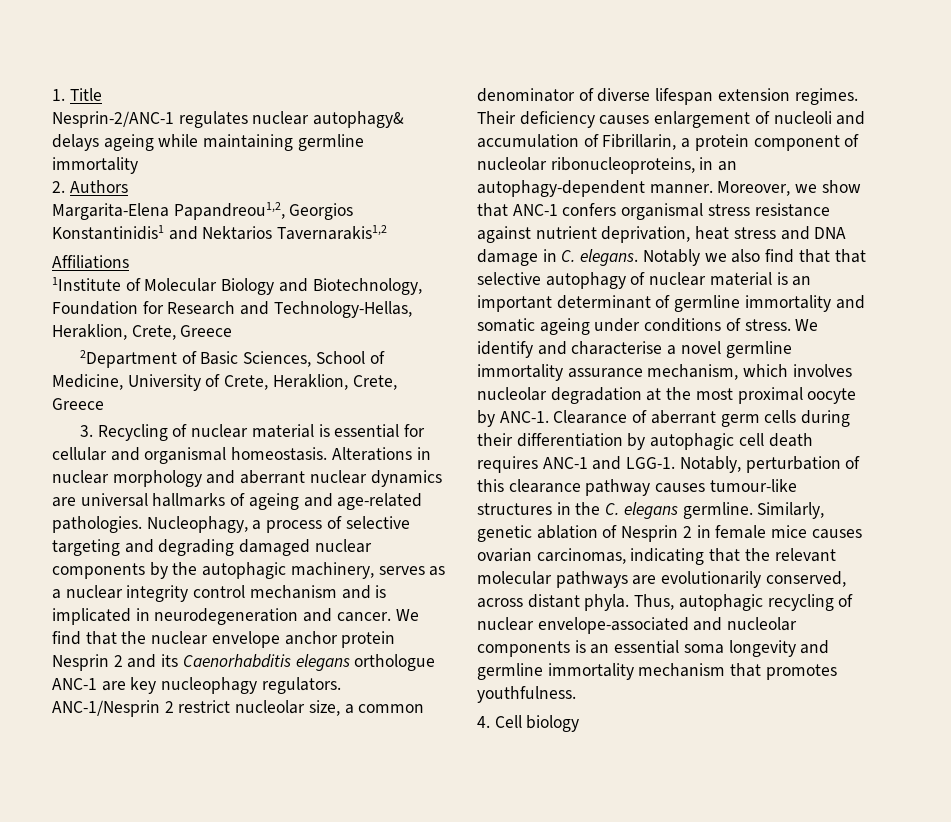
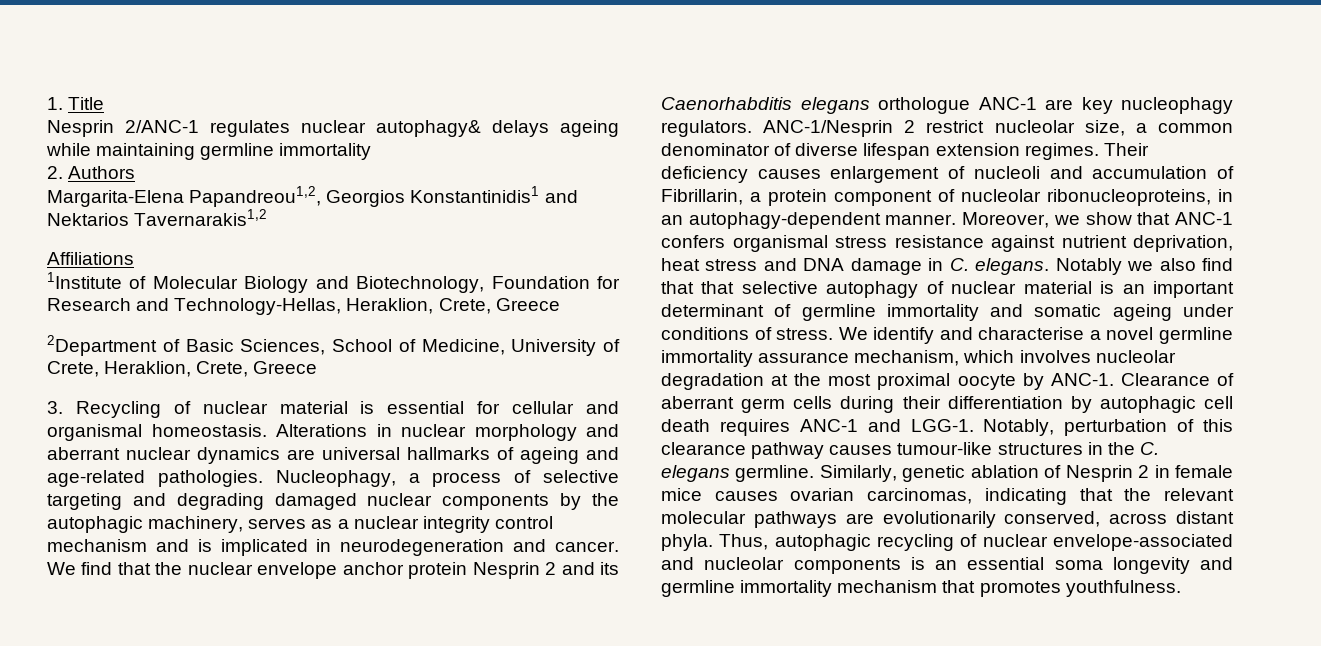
- Nesprin-2/ANC-1 regulates nuclear autophagy& delays ageing while maintaining germline immortality
+ Nesprin 2/ANC-1 regulates nuclear autophagy& delays ageing while maintaining germline immortality
- 4. Cell biology

